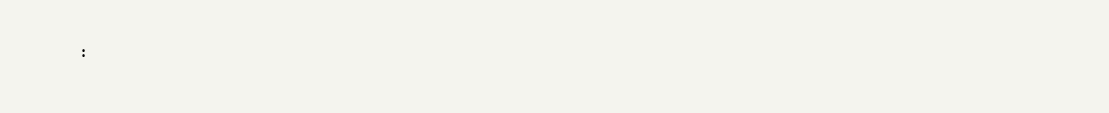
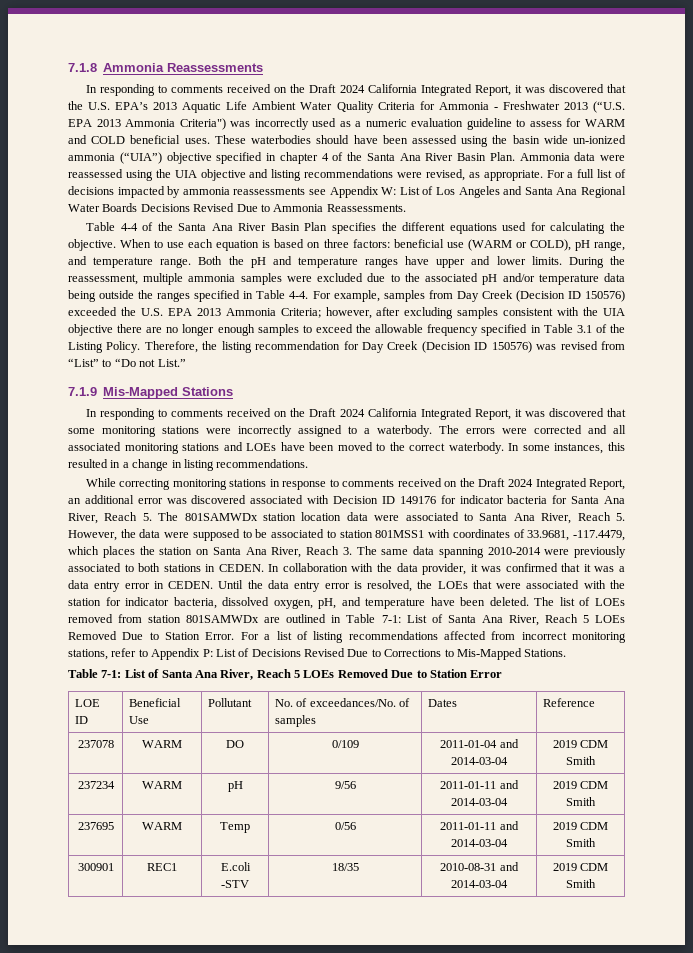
- :
+ 7.1.8 Ammonia Reassessments
+ In responding to comments received on the Draft 2024 California Integrated Report, it was discovered that the U.S. EPA’s 2013 Aquatic Life Ambient Water Quality Criteria for Ammonia - Freshwater 2013 (“U.S. EPA 2013 Ammonia Criteria") was incorrectly used as a numeric evaluation guideline to assess for WARM and COLD beneficial uses. These waterbodies should have been assessed using the basin wide un-ionized ammonia (“UIA”) objective specified in chapter 4 of the Santa Ana River Basin Plan. Ammonia data were reassessed using the UIA objective and listing recommendations were revised, as appropriate. For a full list of decisions impacted by ammonia reassessments see Appendix W: List of Los Angeles and Santa Ana Regional Water Boards Decisions Revised Due to Ammonia Reassessments.
+ Table 4-4 of the Santa Ana River Basin Plan specifies the different equations used for calculating the objective. When to use each equation is based on three factors: beneficial use (WARM or COLD), pH range, and temperature range. Both the pH and temperature ranges have upper and lower limits. During the reassessment, multiple ammonia samples were excluded due to the associated pH and/or temperature data being outside the ranges specified in Table 4-4. For example, samples from Day Creek (Decision ID 150576) exceeded the U.S. EPA 2013 Ammonia Criteria; however, after excluding samples consistent with the UIA objective there are no longer enough samples to exceed the allowable frequency specified in Table 3.1 of the Listing Policy. Therefore, the listing recommendation for Day Creek (Decision ID 150576) was revised from “List” to “Do not List.”
+ 7.1.9 Mis-Mapped Stations
+ In responding to comments received on the Draft 2024 California Integrated Report, it was discovered that some monitoring stations were incorrectly assigned to a waterbody. The errors were corrected and all associated monitoring stations and LOEs have been moved to the correct waterbody. In some instances, this resulted in a change in listing recommendations.
+ While correcting monitoring stations in response to comments received on the Draft 2024 Integrated Report, an additional error was discovered associated with Decision ID 149176 for indicator bacteria for Santa Ana River, Reach 5. The 801SAMWDx station location data were associated to Santa Ana River, Reach 5. However, the data were supposed to be associated to station 801MSS1 with coordinates of 33.9681, -117.4479, which places the station on Santa Ana River, Reach 3. The same data spanning 2010-2014 were previously associated to both stations in CEDEN. In collaboration with the data provider, it was confirmed that it was a data entry error in CEDEN. Until the data entry error is resolved, the LOEs that were associated with the station for indicator bacteria, dissolved oxygen, pH, and temperature have been deleted. The list of LOEs removed from station 801SAMWDx are outlined in Table 7-1: List of Santa Ana River, Reach 5 LOEs Removed Due to Station Error. For a list of listing recommendations affected from incorrect monitoring stations, refer to Appendix P: List of Decisions Revised Due to Corrections to Mis-Mapped Stations.
+ Table 7-1: List of Santa Ana River, Reach 5 LOEs Removed Due to Station Error
+ LOE ID | Beneficial Use | Pollutant | No. of exceedances/No. of samples | Dates | Reference
+ 237078 | WARM | DO | 0/109 | 2011-01-04 and 2014-03-04 | 2019 CDM Smith
+ 237234 | WARM | pH | 9/56 | 2011-01-11 and 2014-03-04 | 2019 CDM Smith
+ 237695 | WARM | Temp | 0/56 | 2011-01-11 and 2014-03-04 | 2019 CDM Smith
+ 300901 | REC1 | E.coli -STV | 18/35 | 2010-08-31 and 2014-03-04 | 2019 CDM Smith

